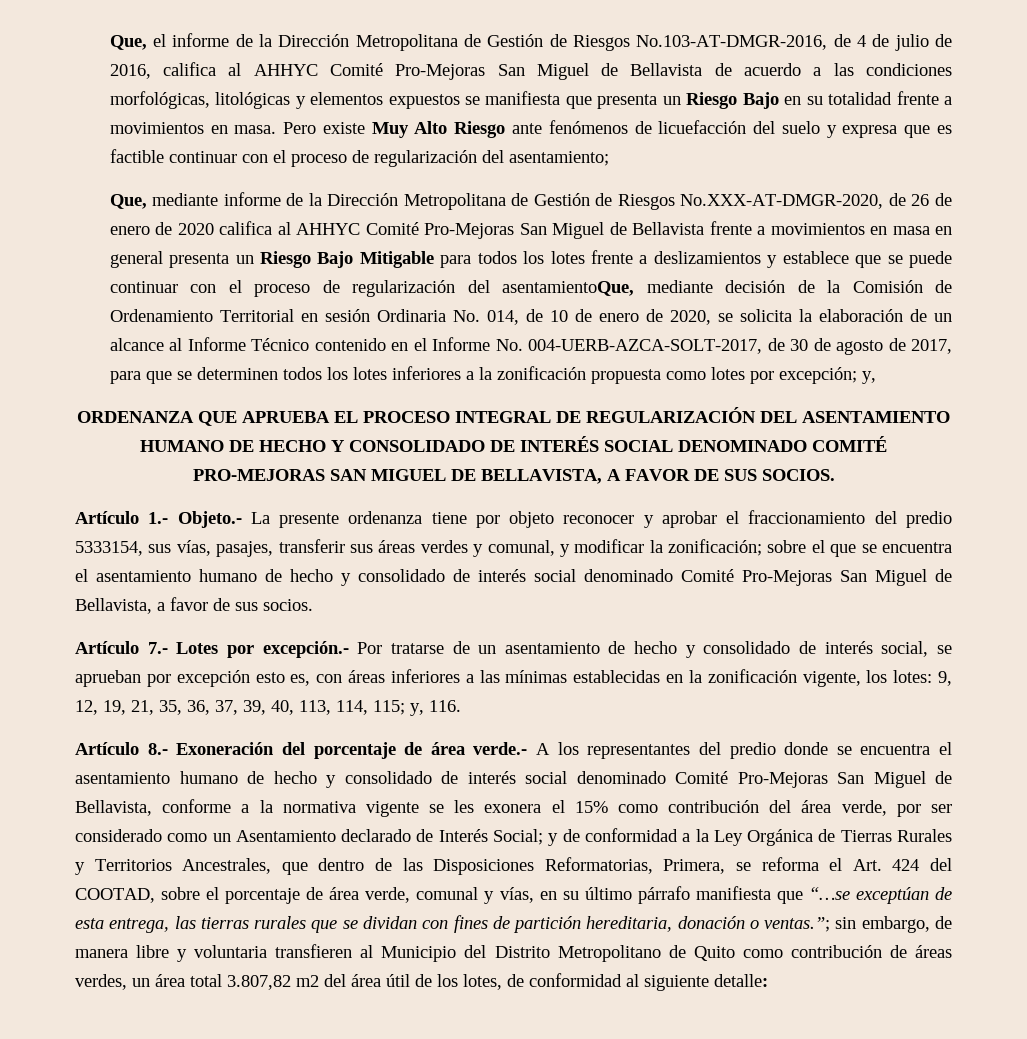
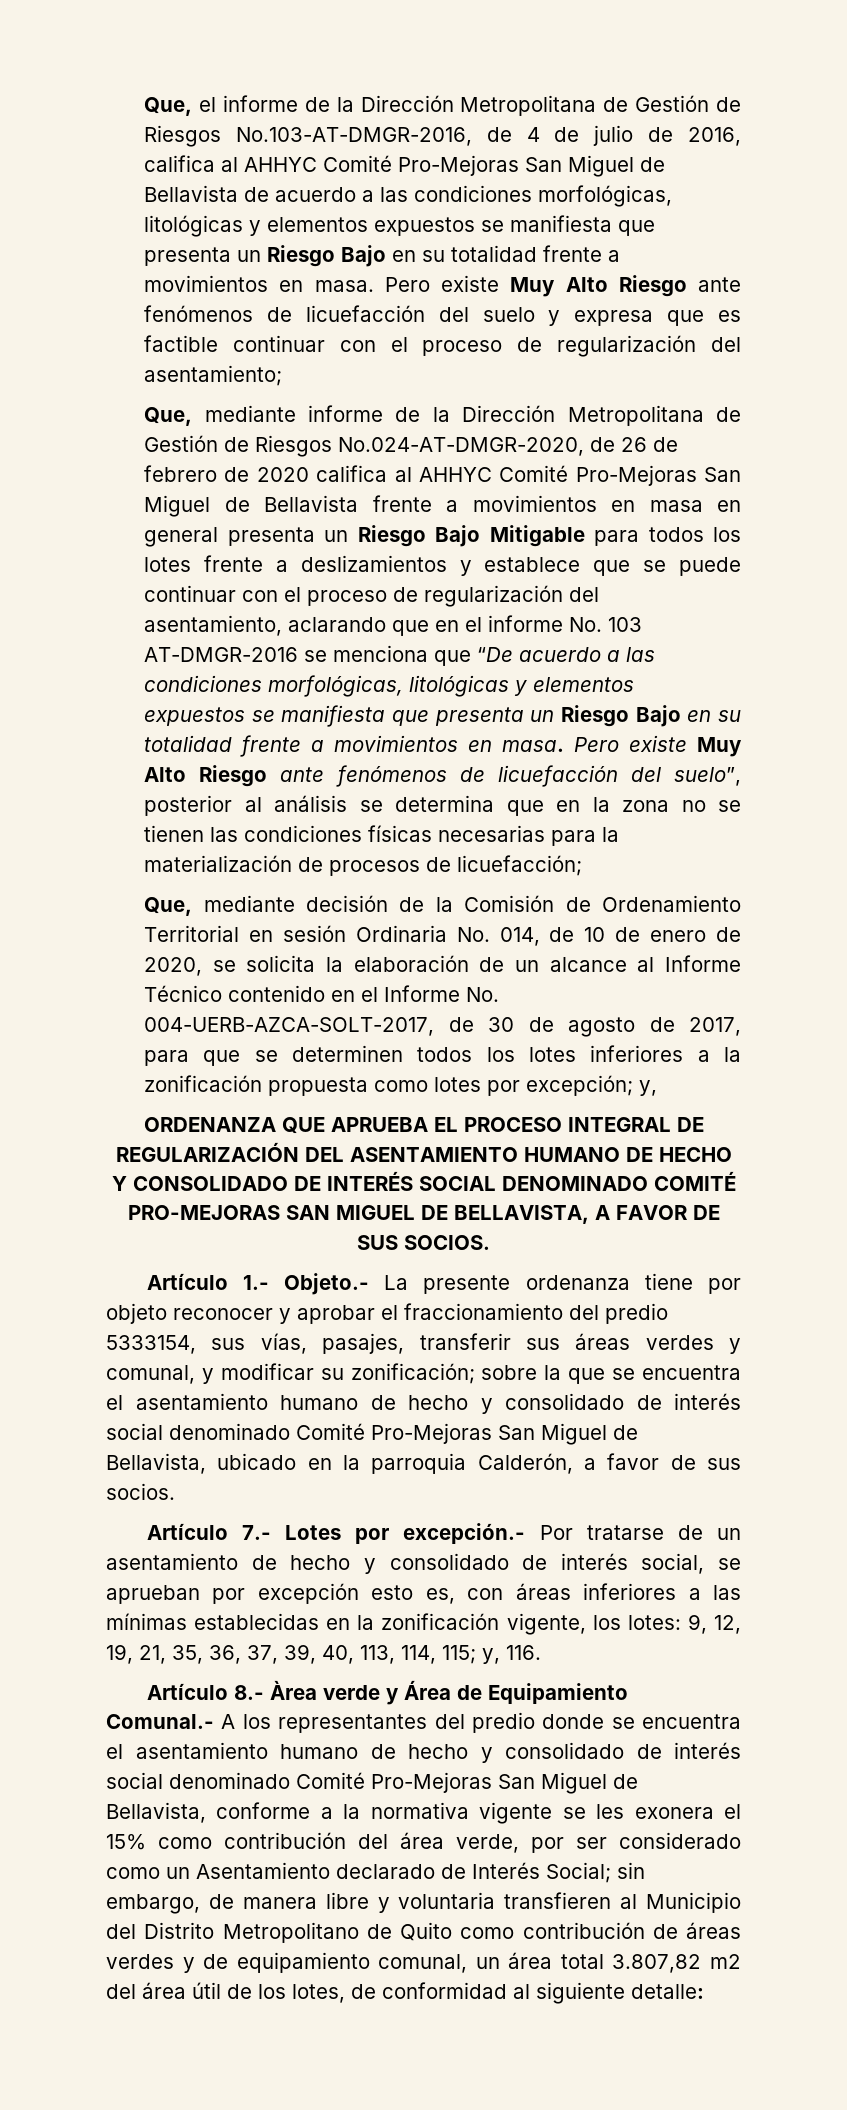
- Que, mediante informe de la Dirección Metropolitana de Gestión de Riesgos No.XXX-AT-DMGR-2020, de 26 de enero de 2020 califica al AHHYC Comité Pro-Mejoras San Miguel de Bellavista frente a movimientos en masa en general presenta un Riesgo Bajo Mitigable para todos los lotes frente a deslizamientos y establece que se puede continuar con el proceso de regularización del asentamientoQue, mediante decisión de la Comisión de Ordenamiento Territorial en sesión Ordinaria No. 014, de 10 de enero de 2020, se solicita la elaboración de un alcance al Informe Técnico contenido en el Informe No. 004-UERB-AZCA-SOLT-2017, de 30 de agosto de 2017, para que se determinen todos los lotes inferiores a la zonificación propuesta como lotes por excepción;
+ Que, mediante informe de la Dirección Metropolitana de Gestión de Riesgos No.024-AT-DMGR-2020, de 26 de febrero de 2020 califica al AHHYC Comité Pro-Mejoras San Miguel de Bellavista frente a movimientos en masa en general presenta un Riesgo Bajo Mitigable para todos los lotes frente a deslizamientos y establece que se puede continuar con el proceso de regularización del asentamiento, aclarando que en el informe No. 103 AT-DMGR-2016 se menciona que “De acuerdo a las condiciones morfológicas, litológicas y elementos expuestos se manifiesta que presenta un Riesgo Bajo en su totalidad frente a movimientos en masa. Pero existe Muy Alto Riesgo ante fenómenos de licuefacción del suelo”, posterior al análisis se determina que en la zona no se tienen las condiciones físicas necesarias para la materialización de procesos de licuefacción;
+ Que, mediante decisión de la Comisión de Ordenamiento Territorial en sesión Ordinaria No. 014, de 10 de enero de 2020, se solicita la elaboración de un alcance al Informe Técnico contenido en el Informe No. 004-UERB-AZCA-SOLT-2017, de 30 de agosto de 2017, para que se determinen todos los lotes inferiores a la zonificación propuesta como lotes por excepción;
- Artículo 1.- Objeto.- La presente ordenanza tiene por objeto reconocer y aprobar el fraccionamiento del predio 5333154, sus vías, pasajes, transferir sus áreas verdes y comunal, y modificar la zonificación; sobre el que se encuentra el asentamiento humano de hecho y consolidado de interés social denominado Comité Pro-Mejoras San Miguel de Bellavista, a favor de sus socios.
+ Artículo 1.- Objeto.- La presente ordenanza tiene por objeto reconocer y aprobar el fraccionamiento del predio 5333154, sus vías, pasajes, transferir sus áreas verdes y comunal, y modificar su zonificación; sobre la que se encuentra el asentamiento humano de hecho y consolidado de interés social denominado Comité Pro-Mejoras San Miguel de Bellavista, ubicado en la parroquia Calderón, a favor de sus socios.
- Artículo 8.- Exoneración del porcentaje de área verde.- A los representantes del predio donde se encuentra el asentamiento humano de hecho y consolidado de interés social denominado Comité Pro-Mejoras San Miguel de Bellavista, conforme a la normativa vigente se les exonera el 15% como contribución del área verde, por ser considerado como un Asentamiento declarado de Interés Social;
+ Artículo 8.- Àrea verde y Área de Equipamiento Comunal.- A los representantes del predio donde se encuentra el asentamiento humano de hecho y consolidado de interés social denominado Comité Pro-Mejoras San Miguel de Bellavista, conforme a la normativa vigente se les exonera el 15% como contribución del área verde, por ser considerado como un Asentamiento declarado de Interés Social;
- y de conformidad a la Ley Orgánica de Tierras Rurales y Territorios Ancestrales, que dentro de las Disposiciones Reformatorias, Primera, se reforma el Art. 424 del COOTAD, sobre el porcentaje de área verde, comunal y vías, en su último párrafo manifiesta que “…se exceptúan de esta entrega, las tierras rurales que se dividan con fines de partición hereditaria, donación o ventas.”;
- sin embargo, de manera libre y voluntaria transfieren al Municipio del Distrito Metropolitano de Quito como contribución de áreas verdes, un área total 3.807,82 m2 del área útil de los lotes, de conformidad al siguiente detalle:
+ sin embargo, de manera libre y voluntaria transfieren al Municipio del Distrito Metropolitano de Quito como contribución de áreas verdes y de equipamiento comunal, un área total 3.807,82 m2 del área útil de los lotes, de conformidad al siguiente detalle:

